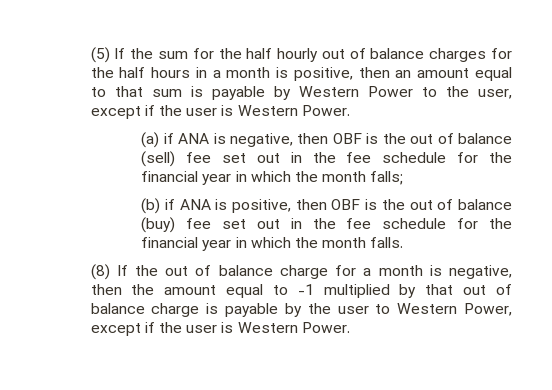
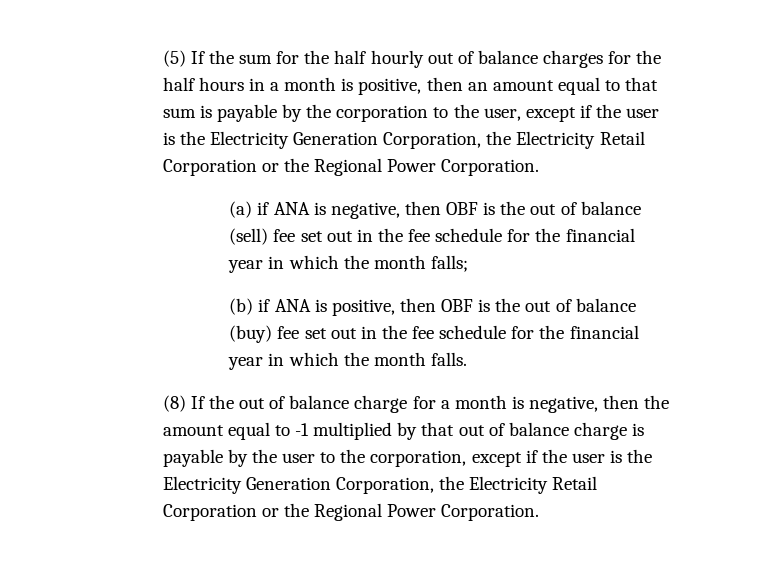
- (5) If the sum for the half hourly out of balance charges for the half hours in a month is positive, then an amount equal to that sum is payable by Western Power to the user, except if the user is Western Power.
+ (5) If the sum for the half hourly out of balance charges for the half hours in a month is positive, then an amount equal to that sum is payable by the corporation to the user, except if the user is the Electricity Generation Corporation, the Electricity Retail Corporation or the Regional Power Corporation.
- (8) If the out of balance charge for a month is negative, then the amount equal to -1 multiplied by that out of balance charge is payable by the user to Western Power, except if the user is Western Power.
+ (8) If the out of balance charge for a month is negative, then the amount equal to -1 multiplied by that out of balance charge is payable by the user to the corporation, except if the user is the Electricity Generation Corporation, the Electricity Retail Corporation or the Regional Power Corporation.

